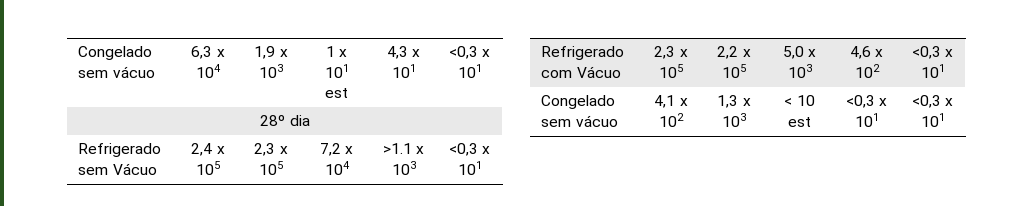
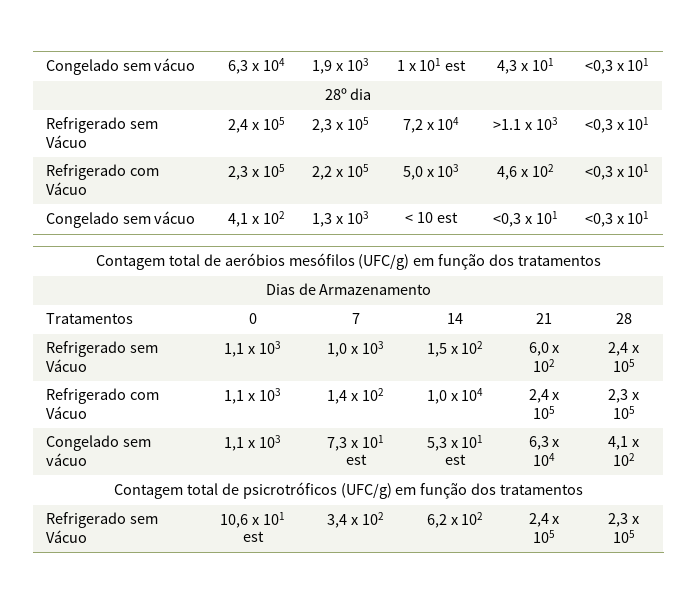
+ Contagem total de aeróbios mesófilos (UFC/g) em função dos tratamentos
+ Dias de Armazenamento
+ Tratamentos | 0 | 7 | 14 | 21 | 28
+ Refrigerado sem Vácuo | 1,1 x 103 | 1,0 x 103 | 1,5 x 102 | 6,0 x 102 | 2,4 x 105
+ Refrigerado com Vácuo | 1,1 x 103 | 1,4 x 102 | 1,0 x 104 | 2,4 x 105 | 2,3 x 105
+ Congelado sem vácuo | 1,1 x 103 | 7,3 x 101 est | 5,3 x 101 est | 6,3 x 104 | 4,1 x 102
+ Contagem total de psicrotróficos (UFC/g) em função dos tratamentos
+ Refrigerado sem Vácuo | 10,6 x 101 est | 3,4 x 102 | 6,2 x 102 | 2,4 x 105 | 2,3 x 105

